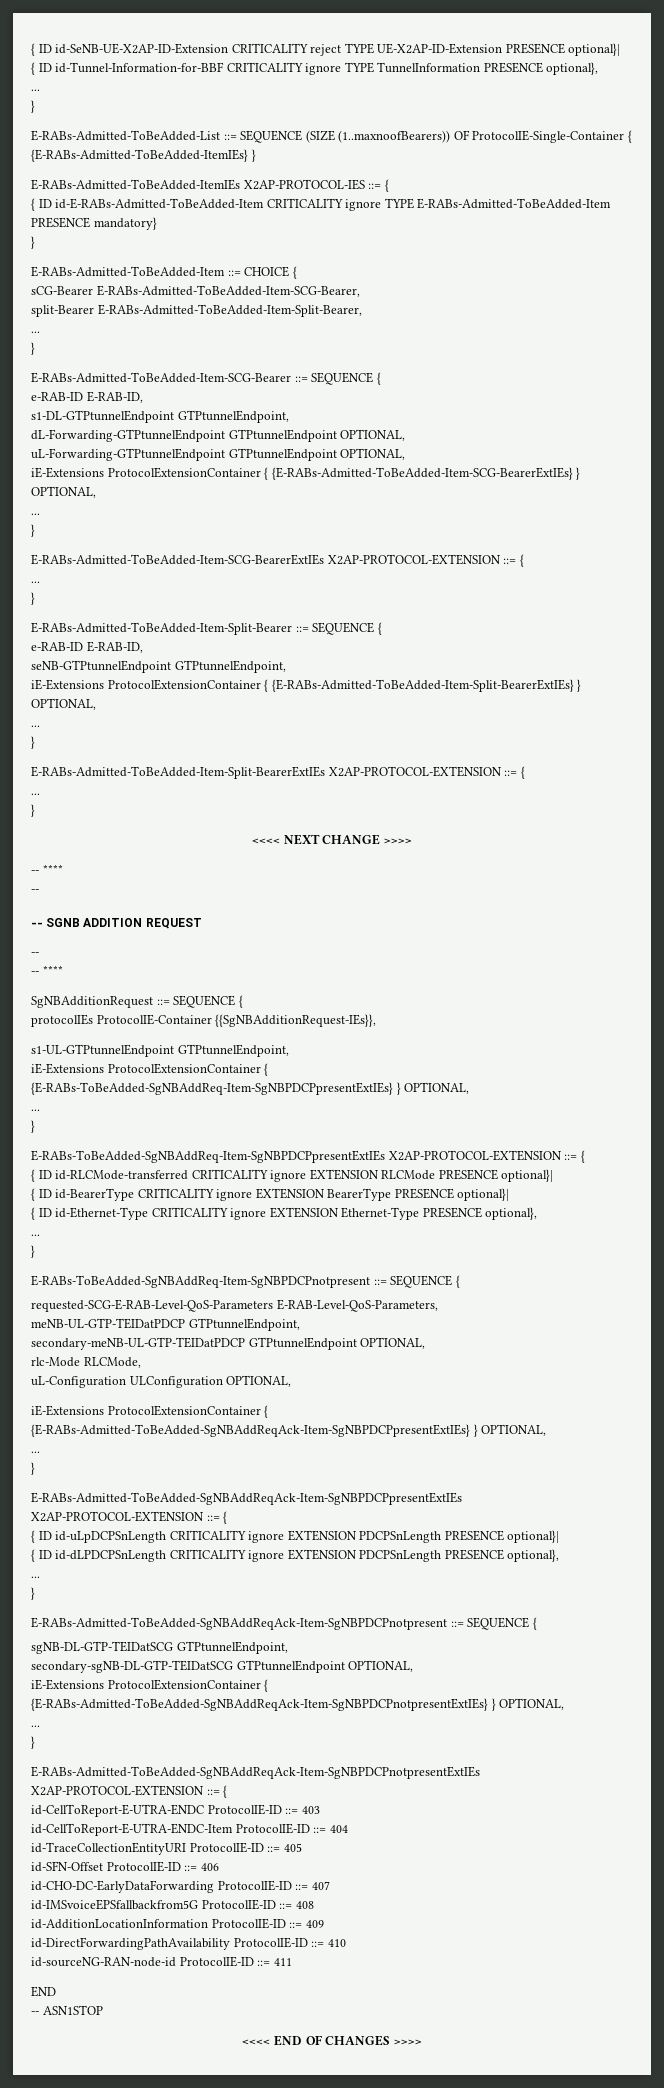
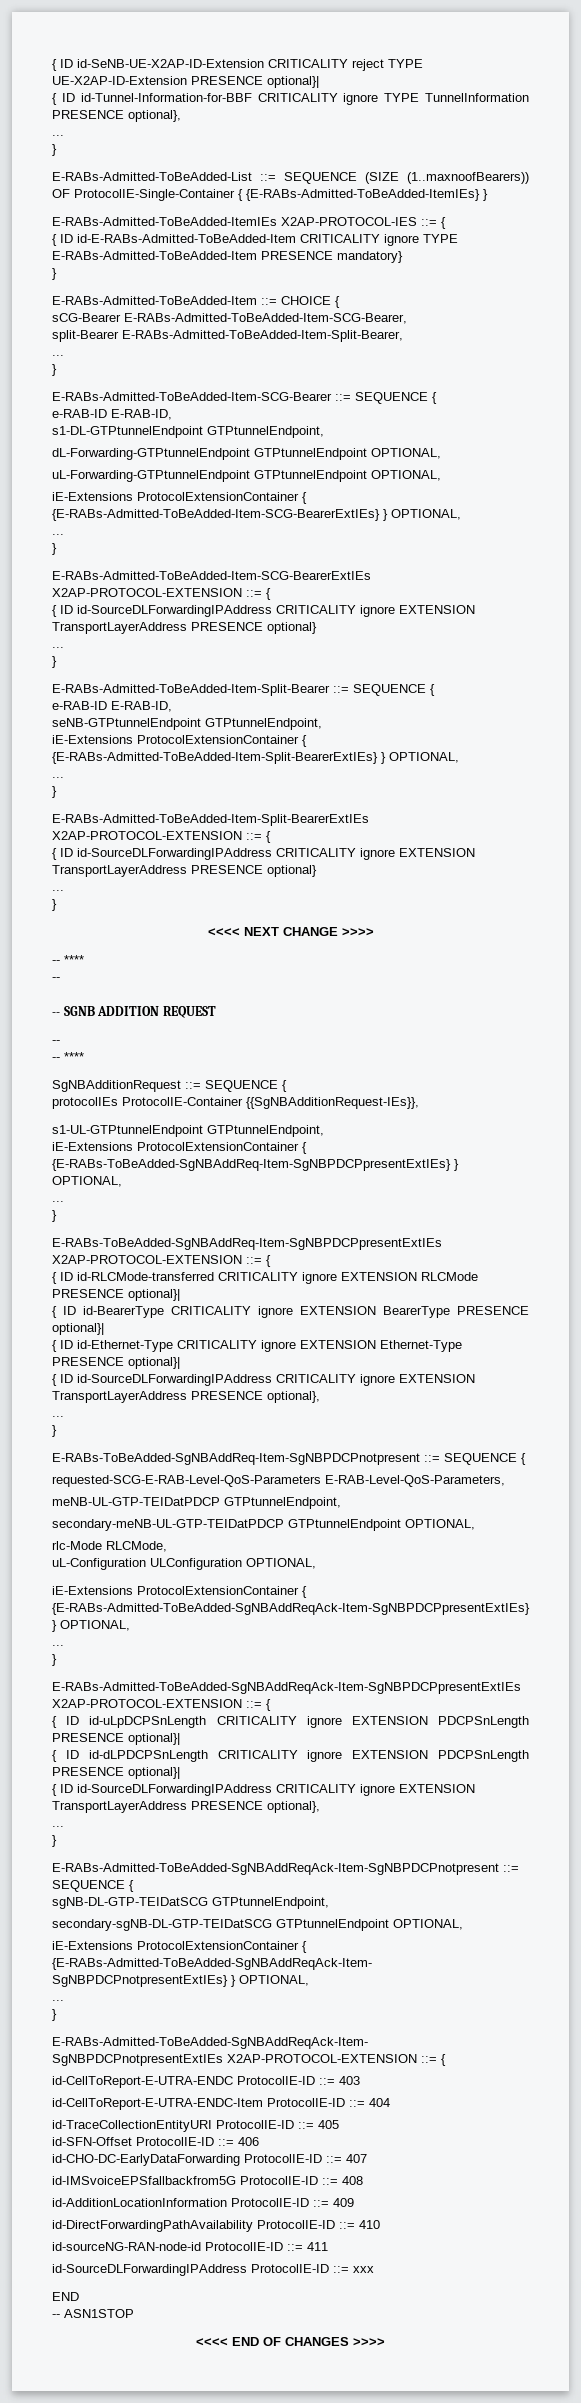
  E-RABs-Admitted-ToBeAdded-Item-SCG-BearerExtIEs X2AP-PROTOCOL-EXTENSION ::= {
+ { ID id-SourceDLForwardingIPAddress CRITICALITY ignore EXTENSION TransportLayerAddress PRESENCE optional}
  E-RABs-Admitted-ToBeAdded-Item-Split-BearerExtIEs X2AP-PROTOCOL-EXTENSION ::= {
+ { ID id-SourceDLForwardingIPAddress CRITICALITY ignore EXTENSION TransportLayerAddress PRESENCE optional}
- { ID id-Ethernet-Type CRITICALITY ignore EXTENSION Ethernet-Type PRESENCE optional},
+ { ID id-Ethernet-Type CRITICALITY ignore EXTENSION Ethernet-Type PRESENCE optional}|
+ { ID id-SourceDLForwardingIPAddress CRITICALITY ignore EXTENSION TransportLayerAddress PRESENCE optional},
- { ID id-dLPDCPSnLength CRITICALITY ignore EXTENSION PDCPSnLength PRESENCE optional},
+ { ID id-dLPDCPSnLength CRITICALITY ignore EXTENSION PDCPSnLength PRESENCE optional}|
+ { ID id-SourceDLForwardingIPAddress CRITICALITY ignore EXTENSION TransportLayerAddress PRESENCE optional},
+ id-SourceDLForwardingIPAddress ProtocolIE-ID ::= xxx

